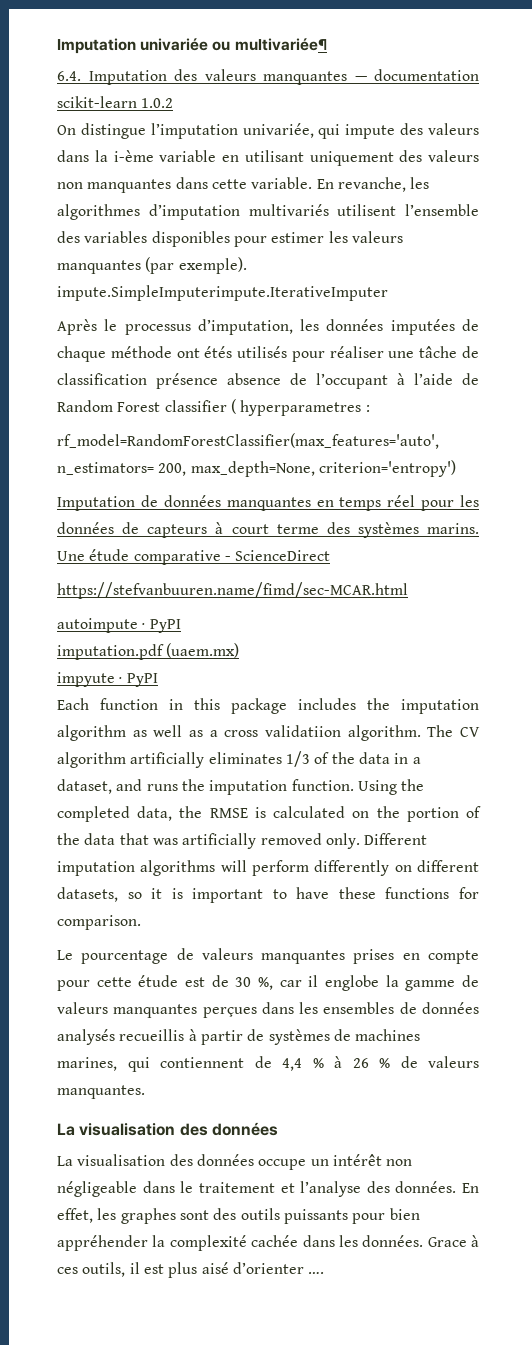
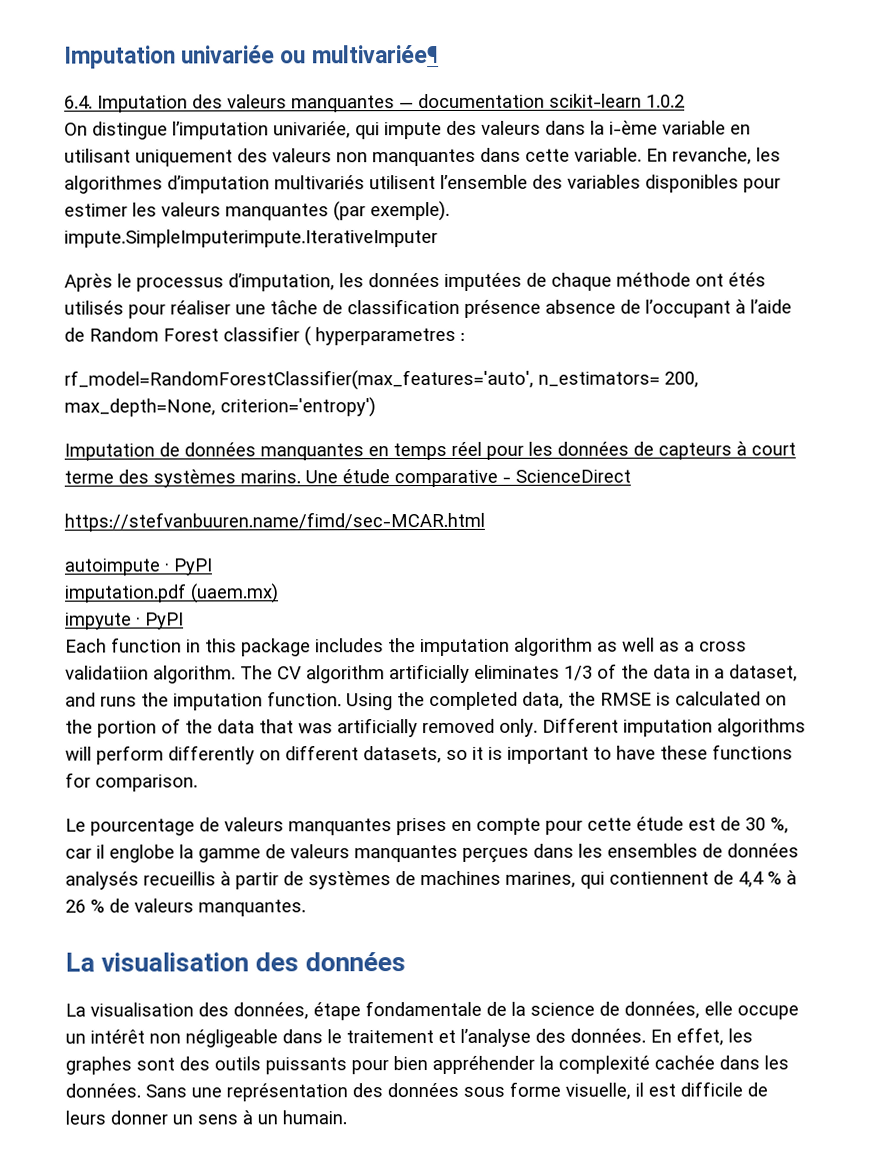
- La visualisation des données occupe un intérêt non négligeable dans le traitement et l’analyse des données.
+ La visualisation des données, étape fondamentale de la science de données, elle occupe un intérêt non négligeable dans le traitement et l’analyse des données.
- Grace à ces outils, il est plus aisé d’orienter ….
+ Sans une représentation des données sous forme visuelle, il est difficile de leurs donner un sens à un humain.

